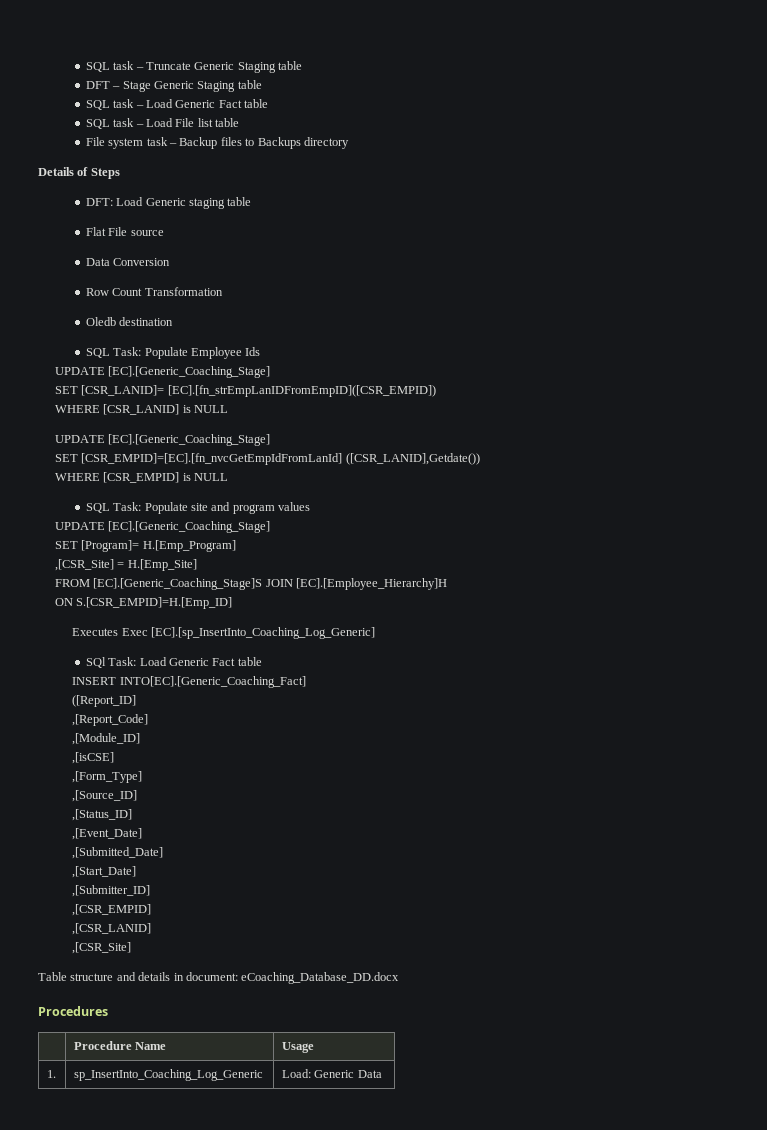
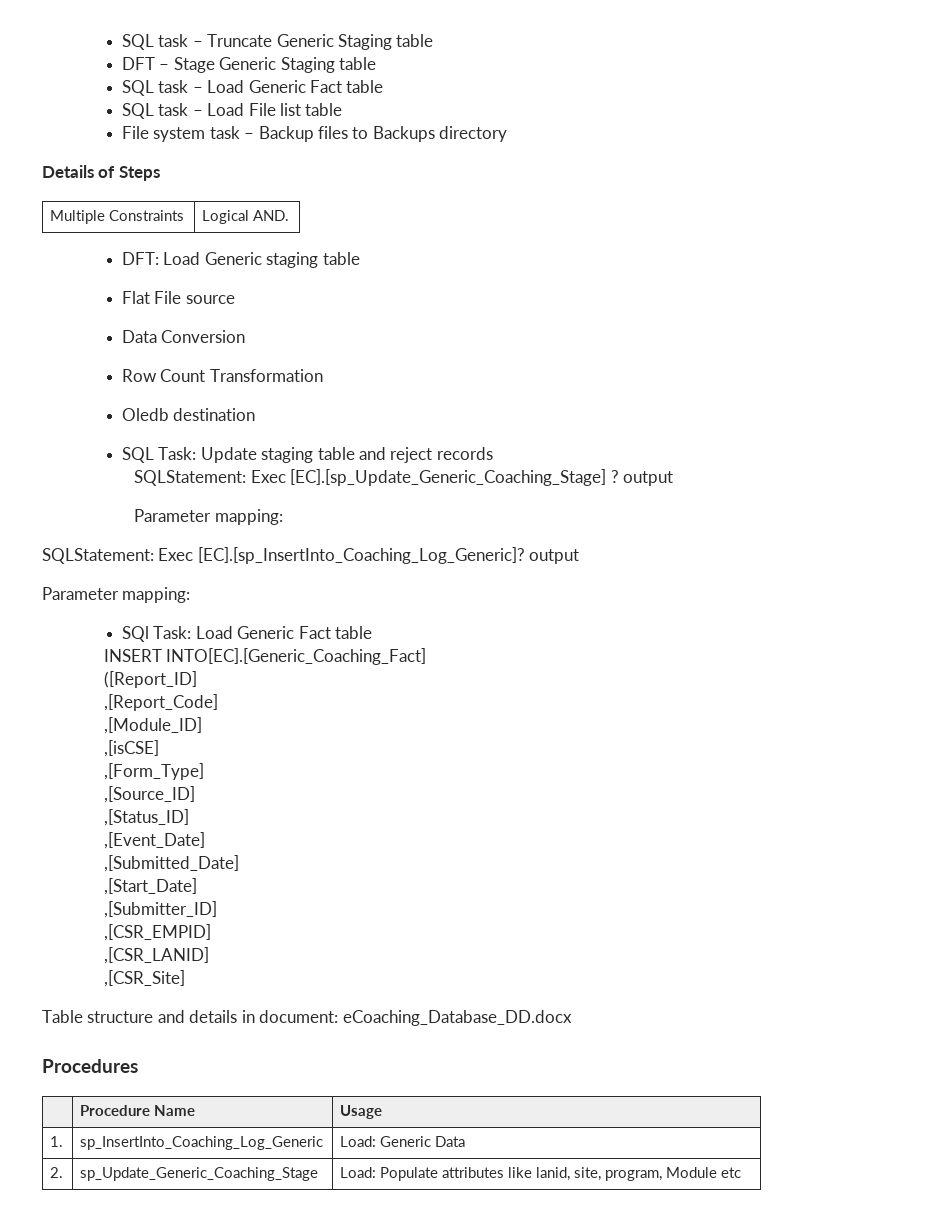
+ Multiple Constraints | Logical AND.
- SQL Task: Populate Employee Ids
- UPDATE [EC].[Generic_Coaching_Stage]
- SET [CSR_LANID]= [EC].[fn_strEmpLanIDFromEmpID]([CSR_EMPID])
- WHERE [CSR_LANID] is NULL
- UPDATE [EC].[Generic_Coaching_Stage]
- SET [CSR_EMPID]=[EC].[fn_nvcGetEmpIdFromLanId] ([CSR_LANID],Getdate())
- WHERE [CSR_EMPID] is NULL
- SQL Task: Populate site and program values
- UPDATE [EC].[Generic_Coaching_Stage]
- SET [Program]= H.[Emp_Program]
- ,[CSR_Site] = H.[Emp_Site]
- FROM [EC].[Generic_Coaching_Stage]S JOIN [EC].[Employee_Hierarchy]H
- ON S.[CSR_EMPID]=H.[Emp_ID]
- Executes Exec [EC].[sp_InsertInto_Coaching_Log_Generic]
+ SQL Task: Update staging table and reject records
+ SQLStatement: Exec [EC].[sp_Update_Generic_Coaching_Stage] ? output
+ Parameter mapping:
+ SQLStatement: Exec [EC].[sp_InsertInto_Coaching_Log_Generic]? output
+ Parameter mapping:
+ 2. | sp_Update_Generic_Coaching_Stage | Load: Populate attributes like lanid, site, program, Module etc

